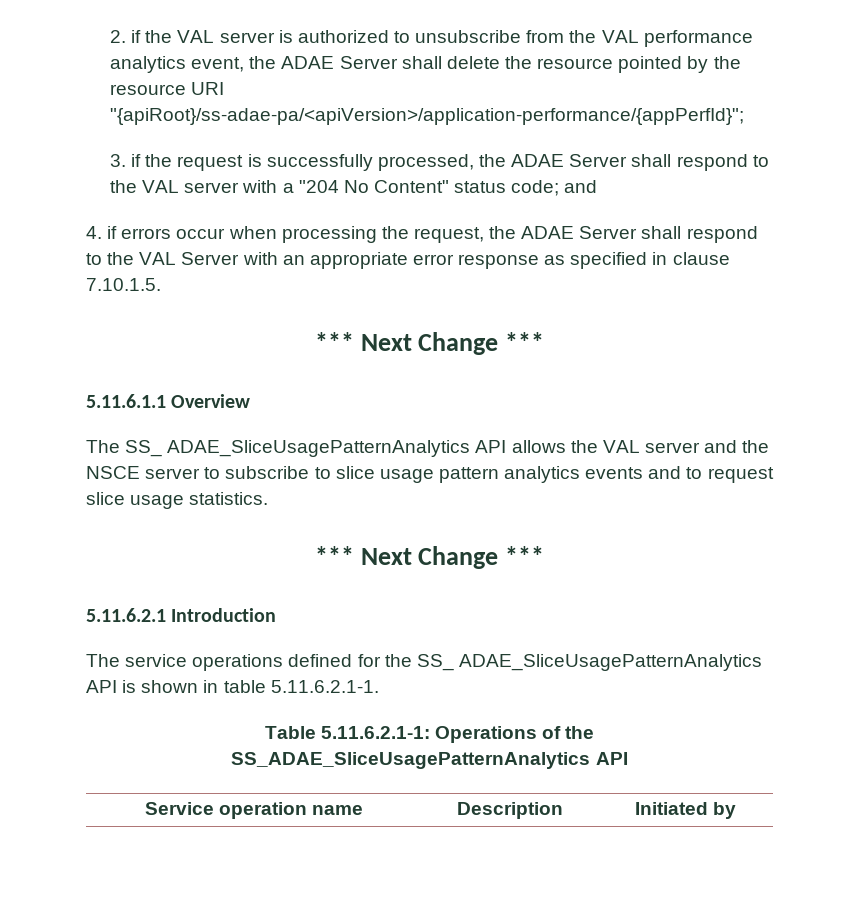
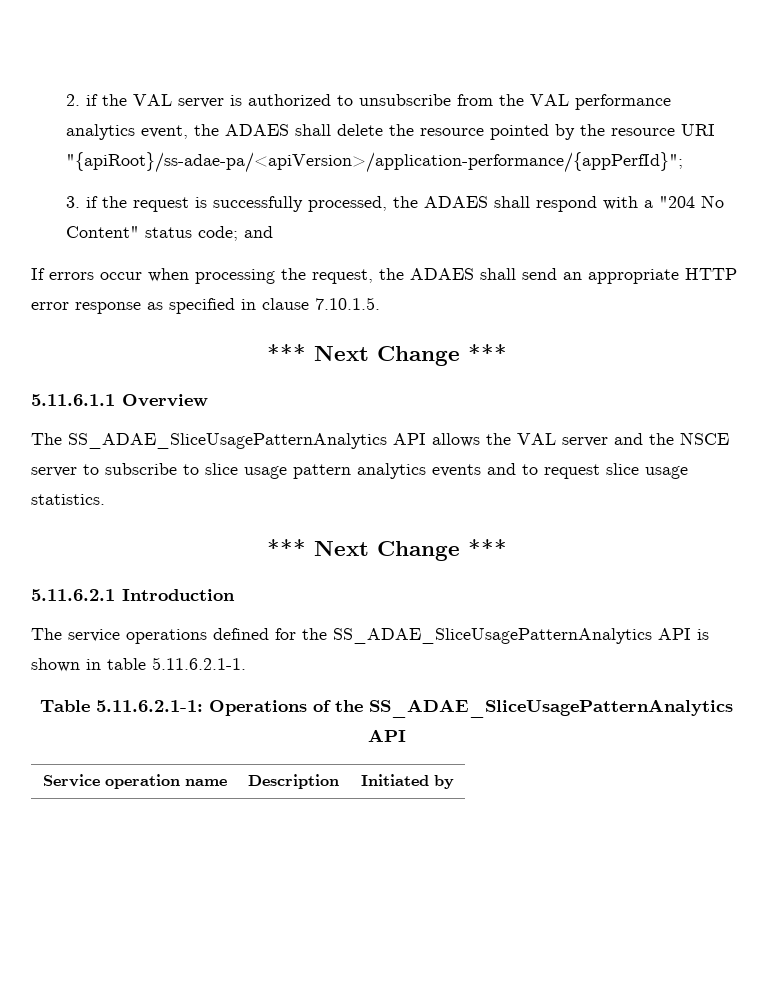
- 2. if the VAL server is authorized to unsubscribe from the VAL performance analytics event, the ADAE Server shall delete the resource pointed by the resource URI "{apiRoot}/ss-adae-pa/<apiVersion>/application-performance/{appPerfId}";
+ 2. if the VAL server is authorized to unsubscribe from the VAL performance analytics event, the ADAES shall delete the resource pointed by the resource URI "{apiRoot}/ss-adae-pa/<apiVersion>/application-performance/{appPerfId}";
- 3. if the request is successfully processed, the ADAE Server shall respond to the VAL server with a "204 No Content" status code; and
+ 3. if the request is successfully processed, the ADAES shall respond with a "204 No Content" status code; and
- 4. if errors occur when processing the request, the ADAE Server shall respond to the VAL Server with an appropriate error response as specified in clause 7.10.1.5.
+ If errors occur when processing the request, the ADAES shall send an appropriate HTTP error response as specified in clause 7.10.1.5.
- The SS_ ADAE_SliceUsagePatternAnalytics API allows the VAL server and the NSCE server to subscribe to slice usage pattern analytics events and to request slice usage statistics.
+ The SS_ADAE_SliceUsagePatternAnalytics API allows the VAL server and the NSCE server to subscribe to slice usage pattern analytics events and to request slice usage statistics.
- The service operations defined for the SS_ ADAE_SliceUsagePatternAnalytics API is shown in table 5.11.6.2.1-1.
+ The service operations defined for the SS_ADAE_SliceUsagePatternAnalytics API is shown in table 5.11.6.2.1-1.

